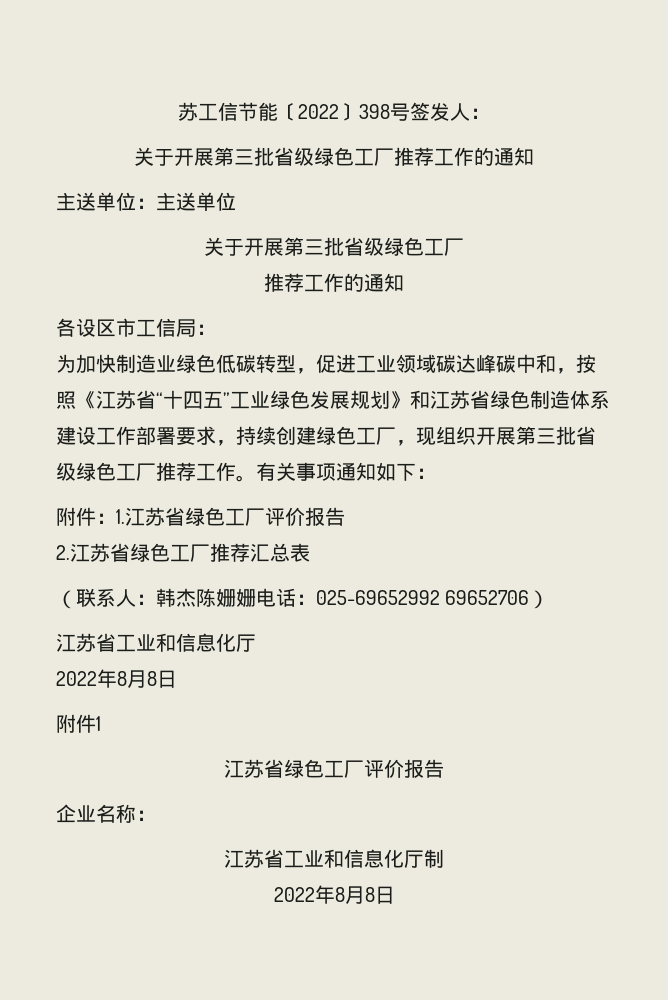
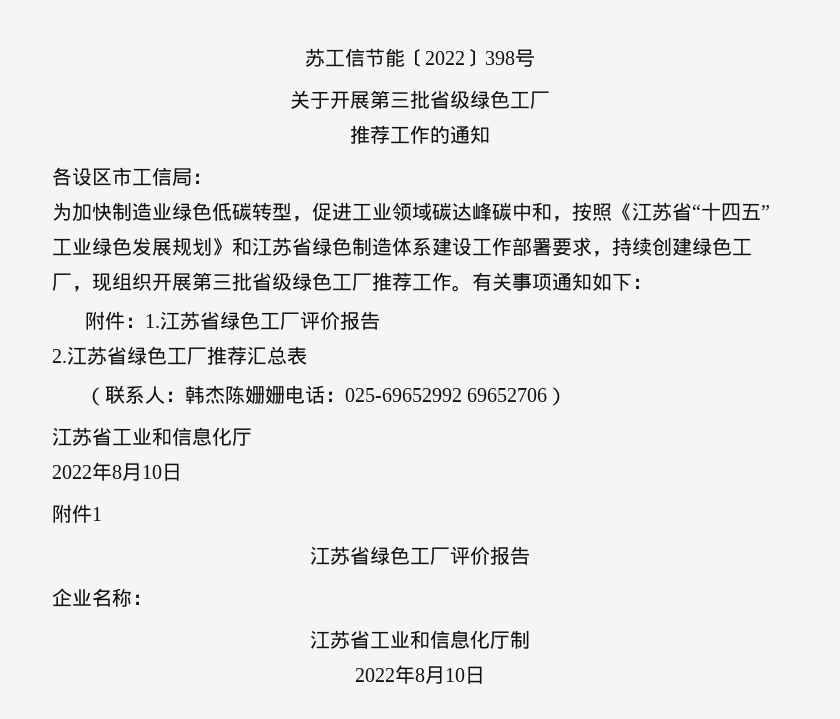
- 苏工信节能〔2022〕398号签发人：
- 关于开展第三批省级绿色工厂推荐工作的通知
- 主送单位：主送单位
+ 苏工信节能〔2022〕398号
  （联系人：韩杰陈姗姗电话：025-69652992 69652706）
  江苏省工业和信息化厅
- 2022年8月8日
+ 2022年8月10日
  江苏省工业和信息化厅制
- 2022年8月8日
+ 2022年8月10日

